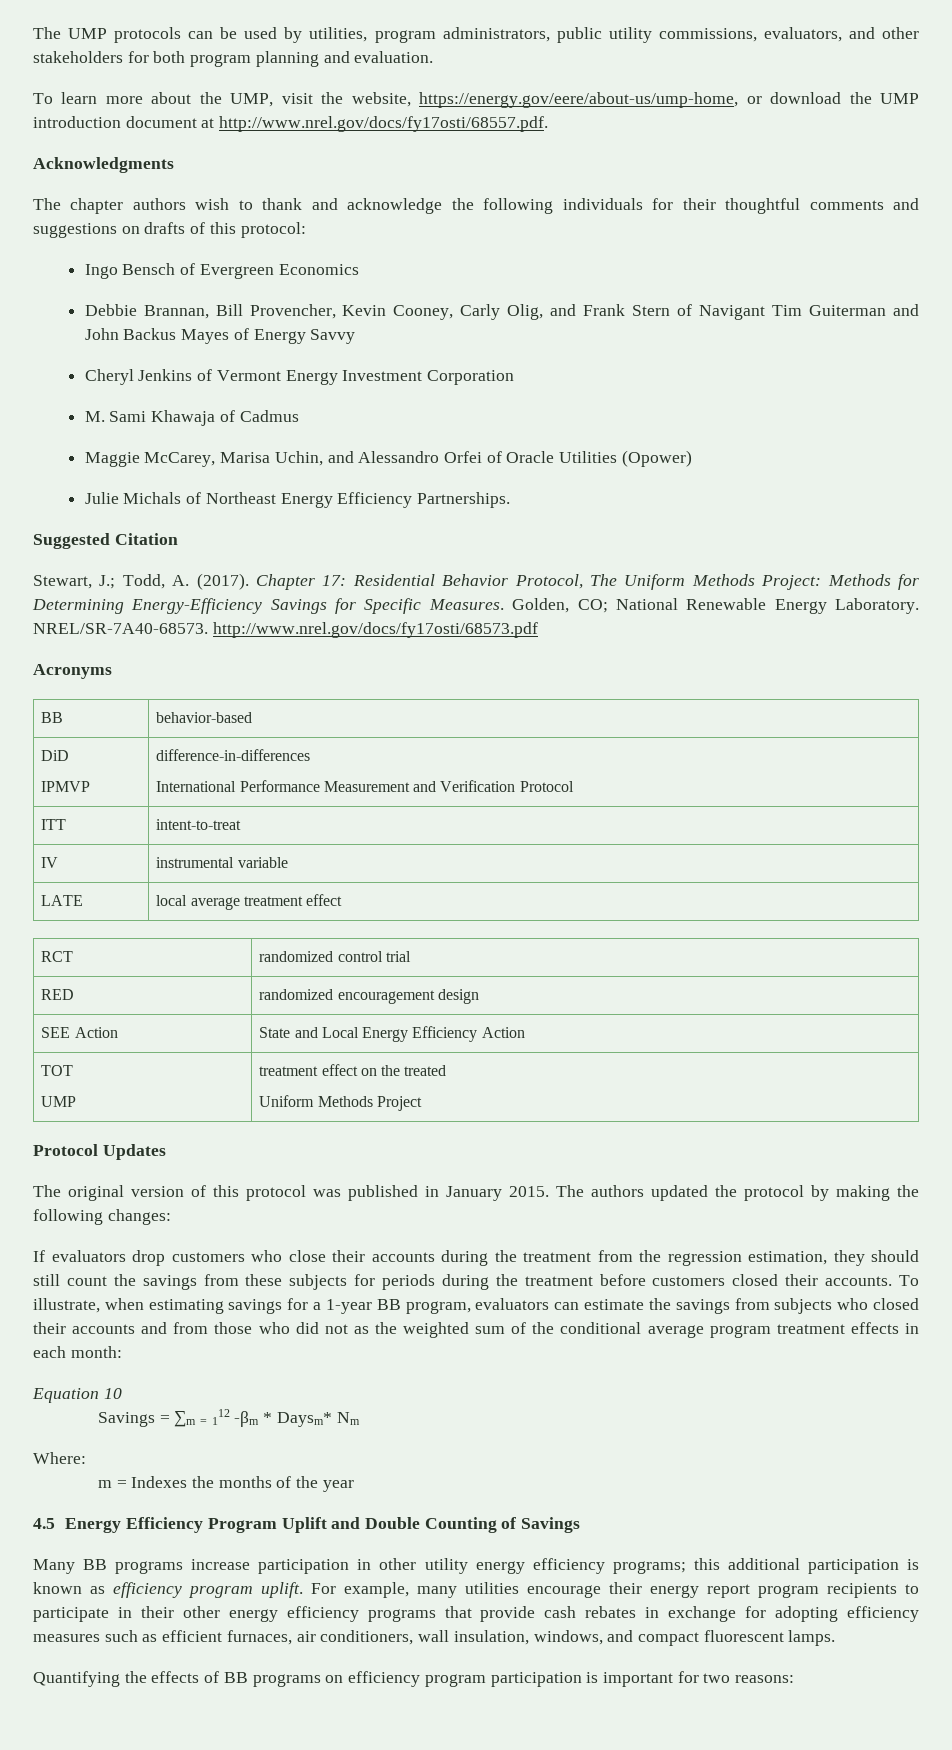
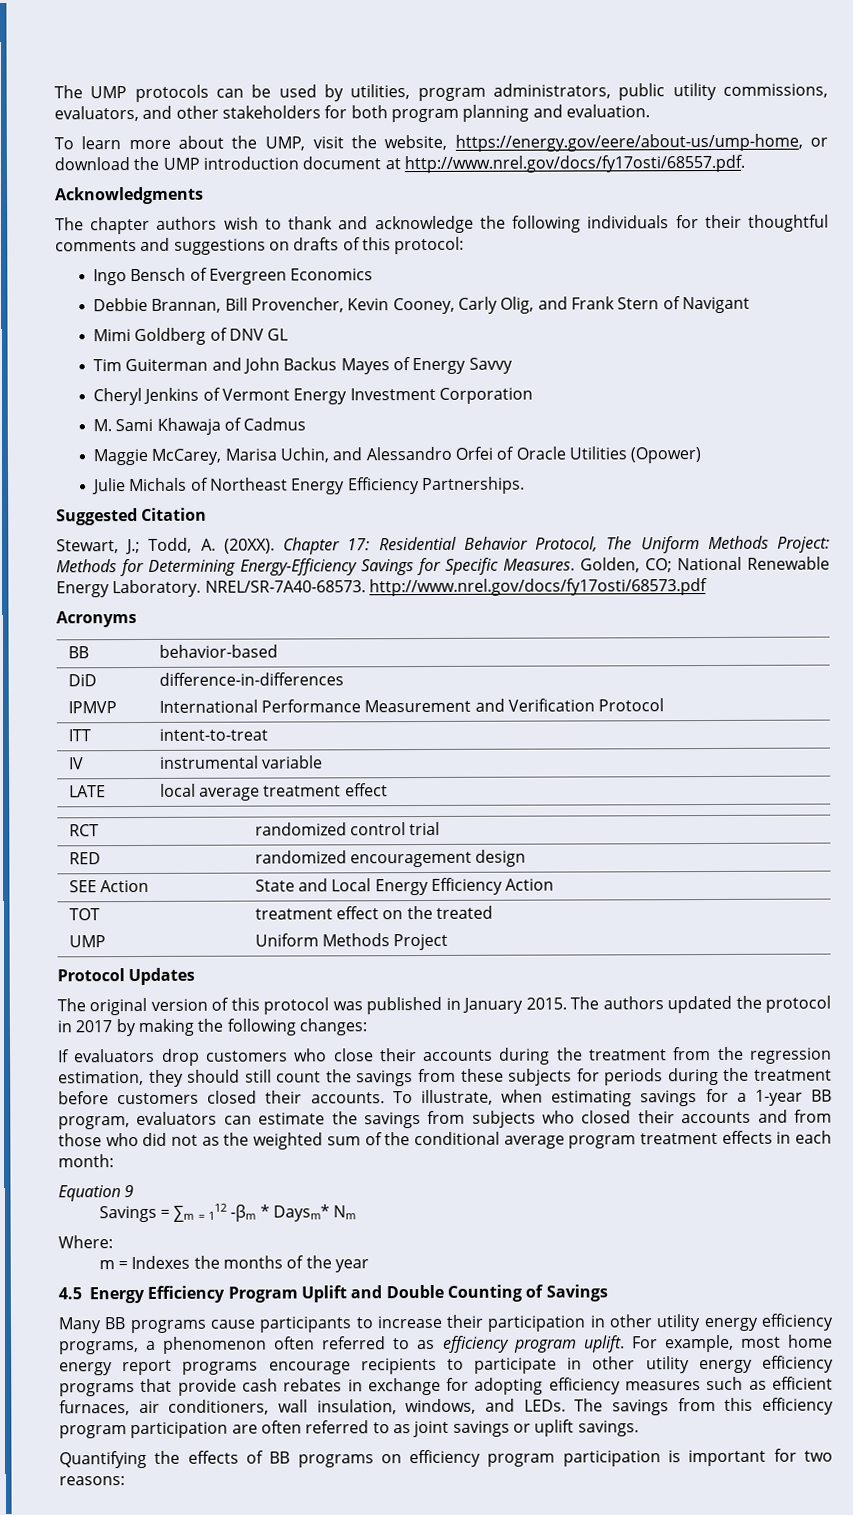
- Debbie Brannan, Bill Provencher, Kevin Cooney, Carly Olig, and Frank Stern of Navigant Tim Guiterman and John Backus Mayes of Energy Savvy
+ Debbie Brannan, Bill Provencher, Kevin Cooney, Carly Olig, and Frank Stern of Navigant
+ Mimi Goldberg of DNV GL
+ Tim Guiterman and John Backus Mayes of Energy Savvy
- Stewart, J.; Todd, A. (2017).
+ Stewart, J.; Todd, A. (20XX).
- The authors updated the protocol by making the following changes:
+ The authors updated the protocol in 2017 by making the following changes:
- Equation 10
+ Equation 9
- Many BB programs increase participation in other utility energy efficiency programs; this additional participation is known as efficiency program uplift.
+ Many BB programs cause participants to increase their participation in other utility energy efficiency programs, a phenomenon often referred to as efficiency program uplift.
- For example, many utilities encourage their energy report program recipients to participate in their other energy efficiency programs that provide cash rebates in exchange for adopting efficiency measures such as efficient furnaces, air conditioners, wall insulation, windows, and compact fluorescent lamps.
+ For example, most home energy report programs encourage recipients to participate in other utility energy efficiency programs that provide cash rebates in exchange for adopting efficiency measures such as efficient furnaces, air conditioners, wall insulation, windows, and LEDs. The savings from this efficiency program participation are often referred to as joint savings or uplift savings.

